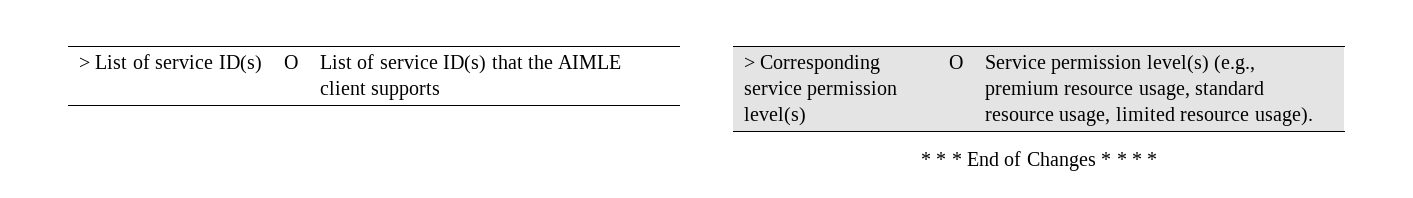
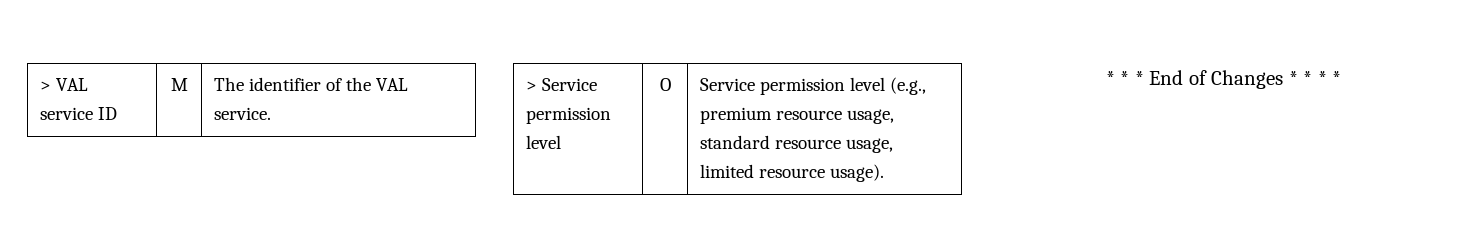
- > List of service ID(s) | O | List of service ID(s) that the AIMLE client supports
- > Corresponding service permission level(s) | O | Service permission level(s) (e.g., premium resource usage, standard resource usage, limited resource usage).
+ > VAL service ID | M | The identifier of the VAL service.
+ > Service permission level | O | Service permission level (e.g., premium resource usage, standard resource usage, limited resource usage).

